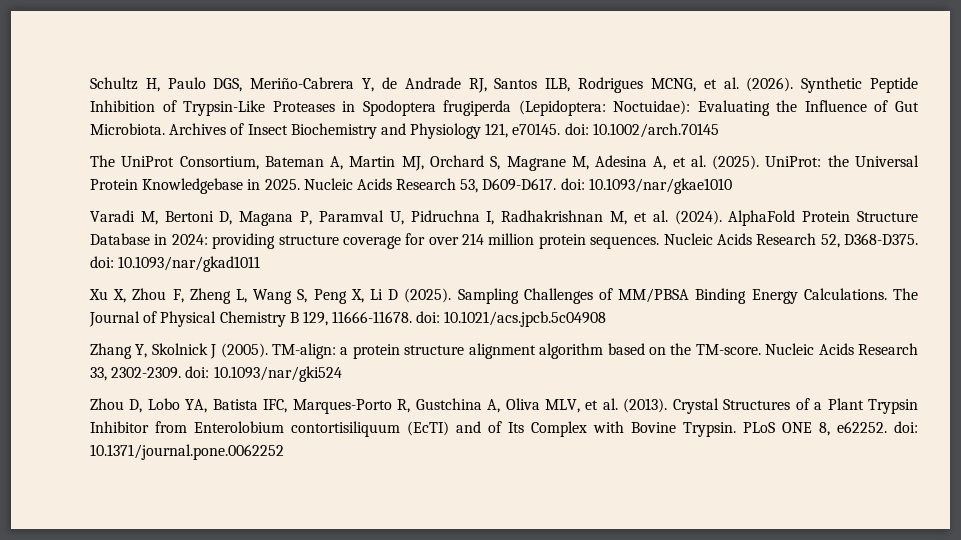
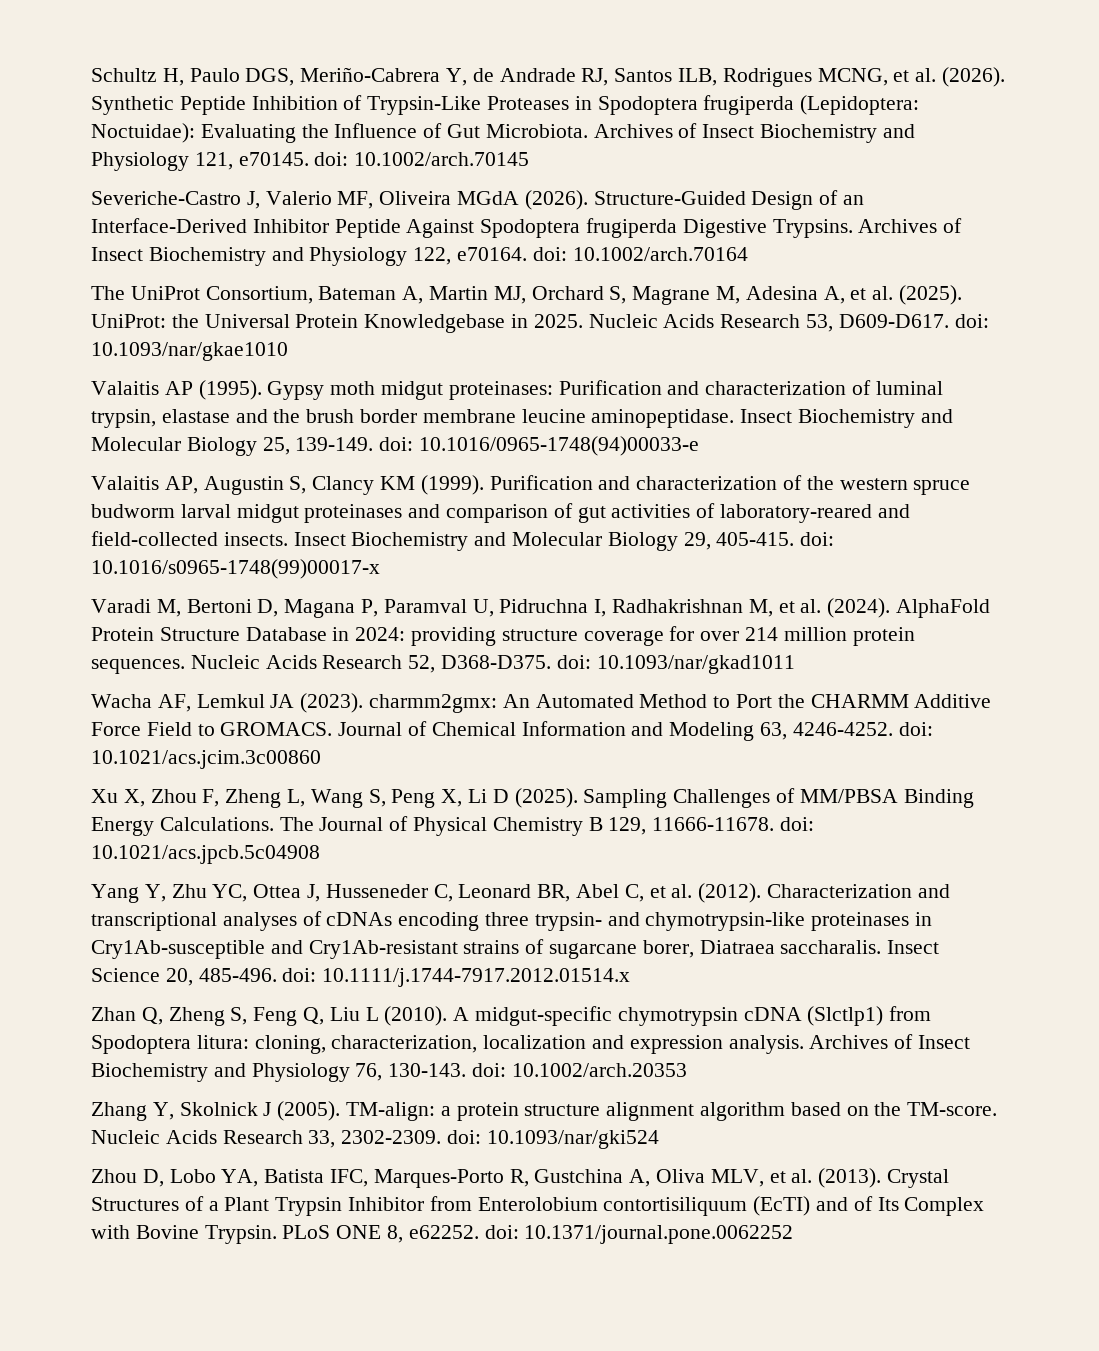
+ Severiche-Castro J, Valerio MF, Oliveira MGdA (2026). Structure-Guided Design of an Interface-Derived Inhibitor Peptide Against Spodoptera frugiperda Digestive Trypsins. Archives of Insect Biochemistry and Physiology 122, e70164. doi: 10.1002/arch.70164
+ Valaitis AP (1995). Gypsy moth midgut proteinases: Purification and characterization of luminal trypsin, elastase and the brush border membrane leucine aminopeptidase. Insect Biochemistry and Molecular Biology 25, 139-149. doi: 10.1016/0965-1748(94)00033-e
+ Valaitis AP, Augustin S, Clancy KM (1999). Purification and characterization of the western spruce budworm larval midgut proteinases and comparison of gut activities of laboratory-reared and field-collected insects. Insect Biochemistry and Molecular Biology 29, 405-415. doi: 10.1016/s0965-1748(99)00017-x
+ Wacha AF, Lemkul JA (2023). charmm2gmx: An Automated Method to Port the CHARMM Additive Force Field to GROMACS. Journal of Chemical Information and Modeling 63, 4246-4252. doi: 10.1021/acs.jcim.3c00860
+ Yang Y, Zhu YC, Ottea J, Husseneder C, Leonard BR, Abel C, et al. (2012). Characterization and transcriptional analyses of cDNAs encoding three trypsin- and chymotrypsin-like proteinases in Cry1Ab-susceptible and Cry1Ab-resistant strains of sugarcane borer, Diatraea saccharalis. Insect Science 20, 485-496. doi: 10.1111/j.1744-7917.2012.01514.x
+ Zhan Q, Zheng S, Feng Q, Liu L (2010). A midgut-specific chymotrypsin cDNA (Slctlp1) from Spodoptera litura: cloning, characterization, localization and expression analysis. Archives of Insect Biochemistry and Physiology 76, 130-143. doi: 10.1002/arch.20353

